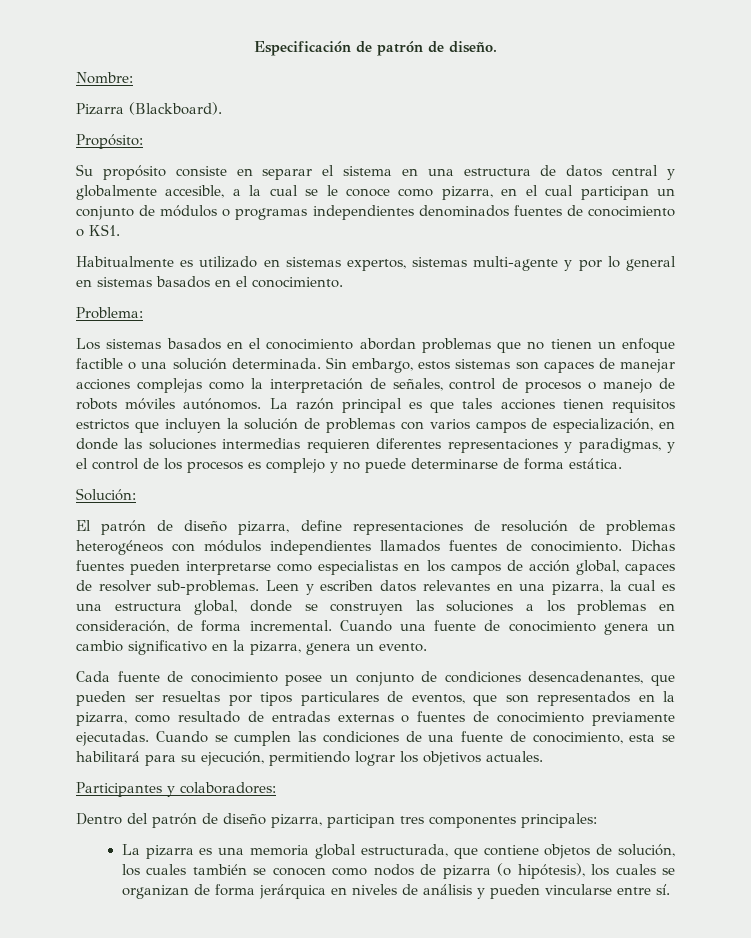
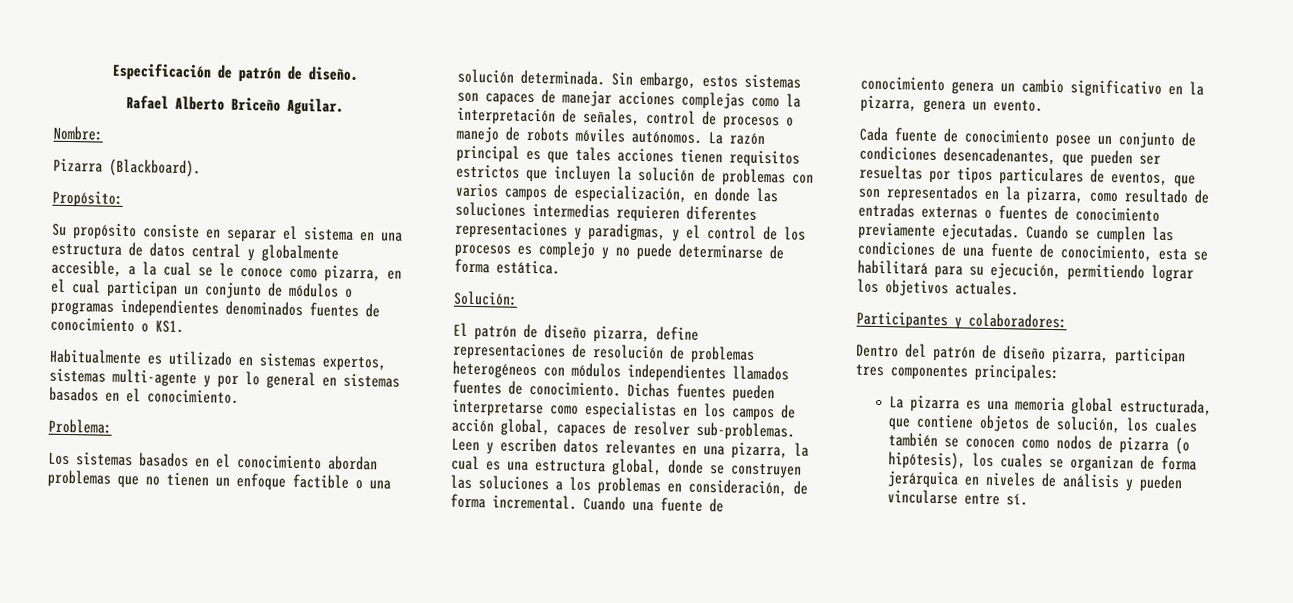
+ Rafael Alberto Briceño Aguilar.

